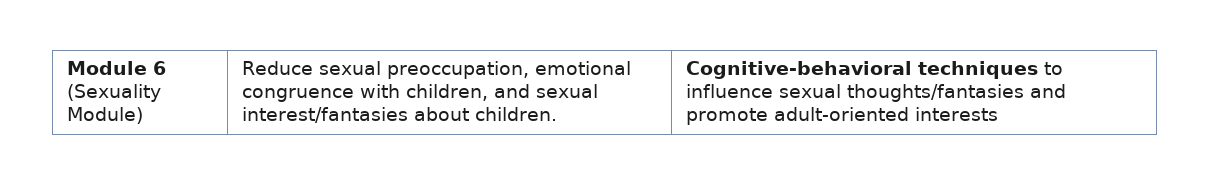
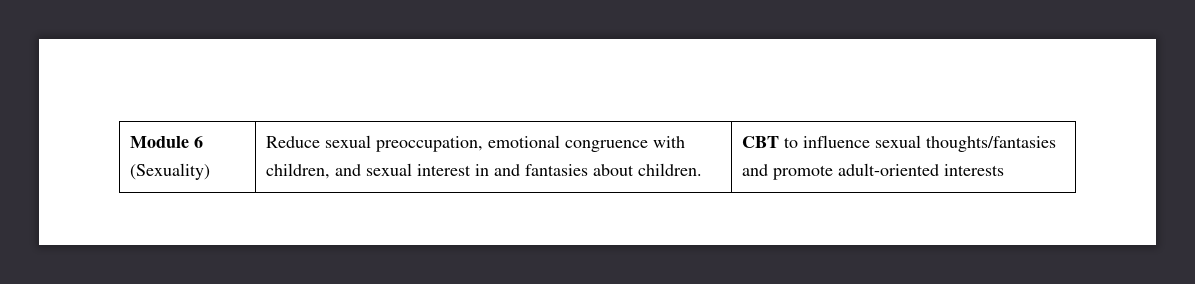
- Module 6 (Sexuality Module) | Reduce sexual preoccupation, emotional congruence with children, and sexual interest/fantasies about children. | Cognitive-behavioral techniques to influence sexual thoughts/fantasies and promote adult-oriented interests
+ Module 6 (Sexuality) | Reduce sexual preoccupation, emotional congruence with children, and sexual interest in and fantasies about children. | CBT to influence sexual thoughts/fantasies and promote adult-oriented interests

